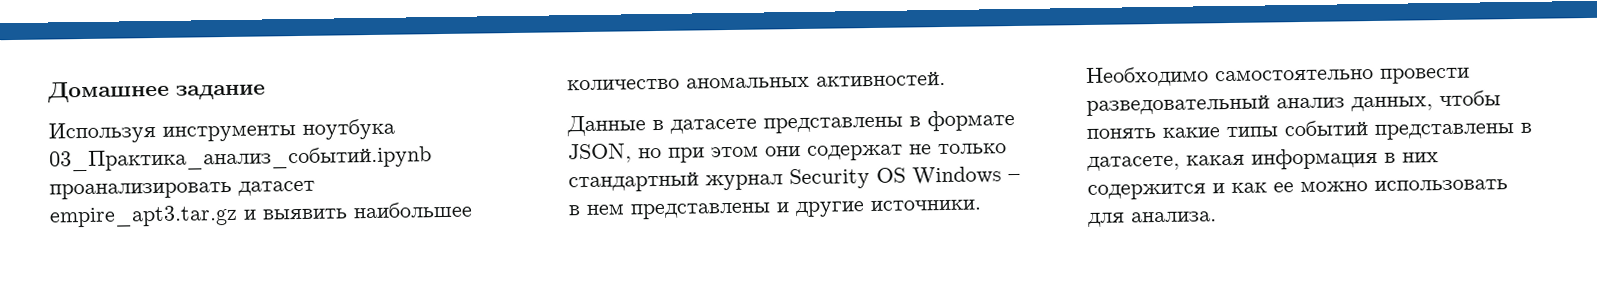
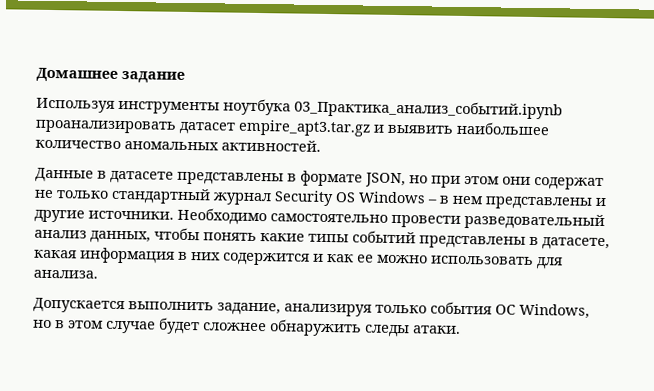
+ Допускается выполнить задание, анализируя только события ОС Windows, но в этом случае будет сложнее обнаружить следы атаки.

